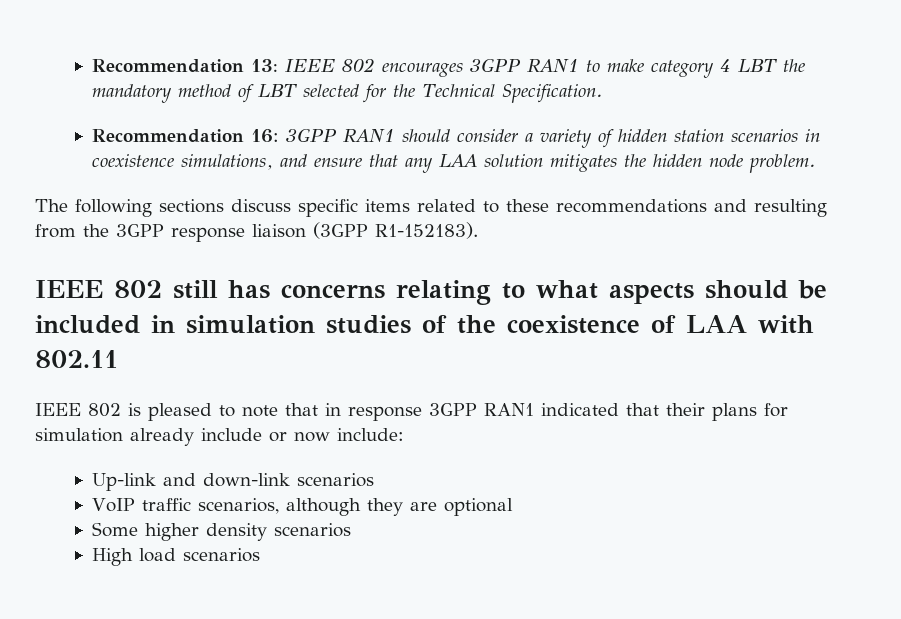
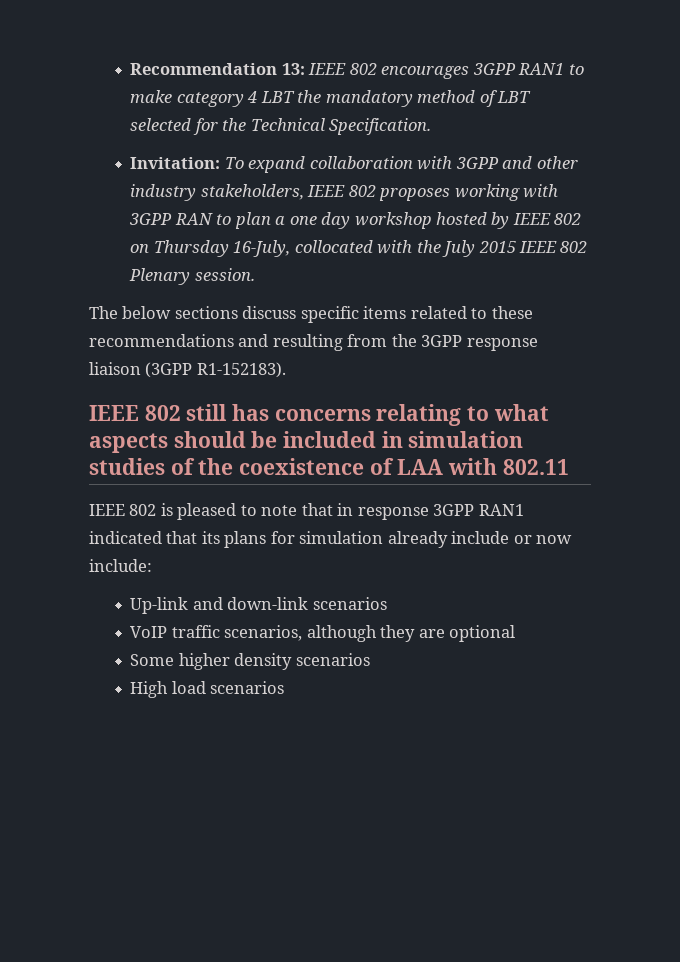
- Recommendation 16: 3GPP RAN1 should consider a variety of hidden station scenarios in coexistence simulations, and ensure that any LAA solution mitigates the hidden node problem.
+ Invitation: To expand collaboration with 3GPP and other industry stakeholders, IEEE 802 proposes working with 3GPP RAN to plan a one day workshop hosted by IEEE 802 on Thursday 16-July, collocated with the July 2015 IEEE 802 Plenary session.
- The following sections discuss specific items related to these recommendations and resulting from the 3GPP response liaison (3GPP R1-152183).
+ The below sections discuss specific items related to these recommendations and resulting from the 3GPP response liaison (3GPP R1-152183).
- IEEE 802 is pleased to note that in response 3GPP RAN1 indicated that their plans for simulation already include or now include:
+ IEEE 802 is pleased to note that in response 3GPP RAN1 indicated that its plans for simulation already include or now include:

